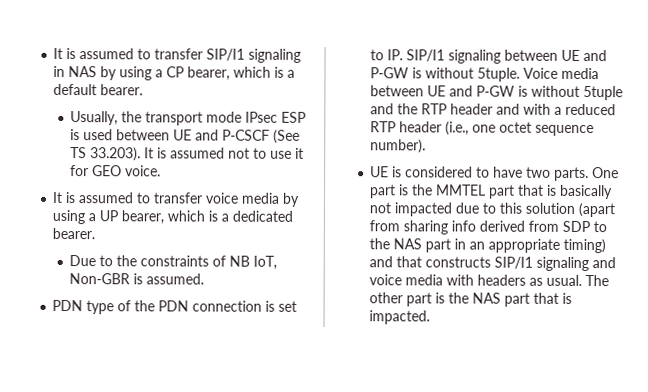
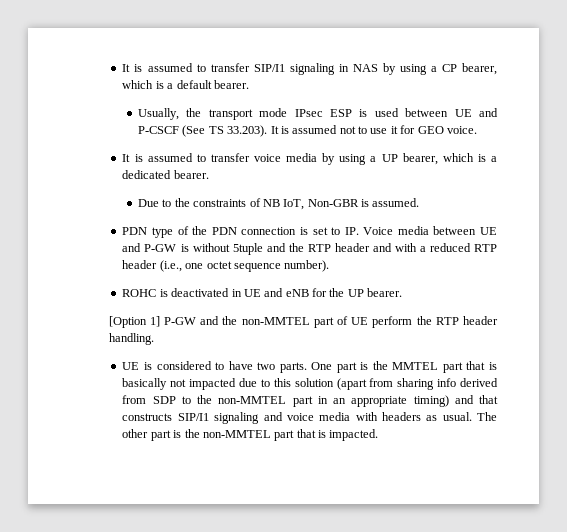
- PDN type of the PDN connection is set to IP. SIP/I1 signaling between UE and P-GW is without 5tuple. Voice media between UE and P-GW is without 5tuple and the RTP header and with a reduced RTP header (i.e., one octet sequence number).
+ PDN type of the PDN connection is set to IP. Voice media between UE and P-GW is without 5tuple and the RTP header and with a reduced RTP header (i.e., one octet sequence number).
+ ROHC is deactivated in UE and eNB for the UP bearer.
+ [Option 1] P-GW and the non-MMTEL part of UE perform the RTP header handling.
- One part is the MMTEL part that is basically not impacted due to this solution (apart from sharing info derived from SDP to the NAS part in an appropriate timing) and that constructs SIP/I1 signaling and voice media with headers as usual.
+ One part is the MMTEL part that is basically not impacted due to this solution (apart from sharing info derived from SDP to the non-MMTEL part in an appropriate timing) and that constructs SIP/I1 signaling and voice media with headers as usual.
- The other part is the NAS part that is impacted.
+ The other part is the non-MMTEL part that is impacted.

